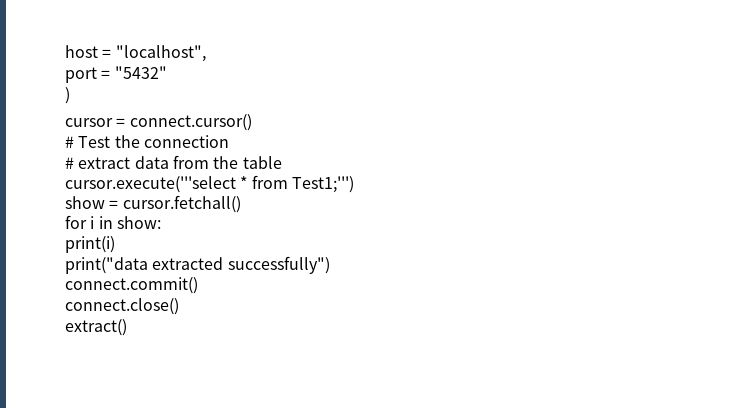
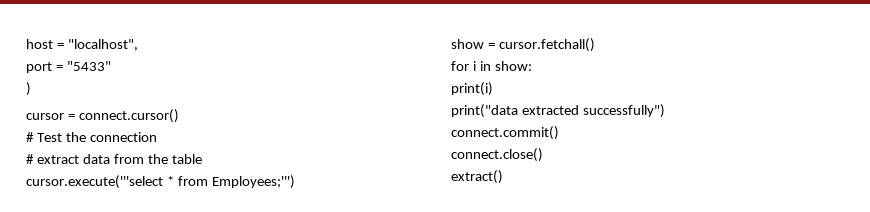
- port = "5432"
+ port = "5433"
- cursor.execute('''select * from Test1;''')
+ cursor.execute('''select * from Employees;''')

